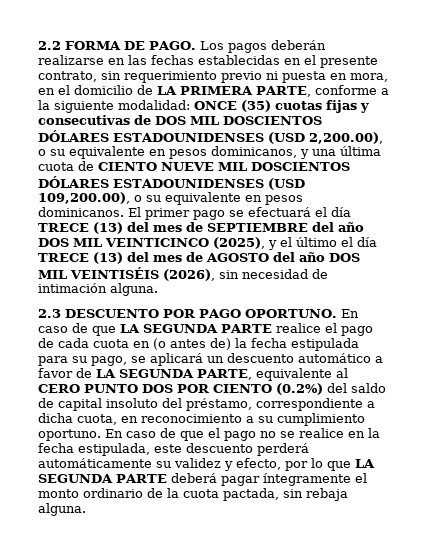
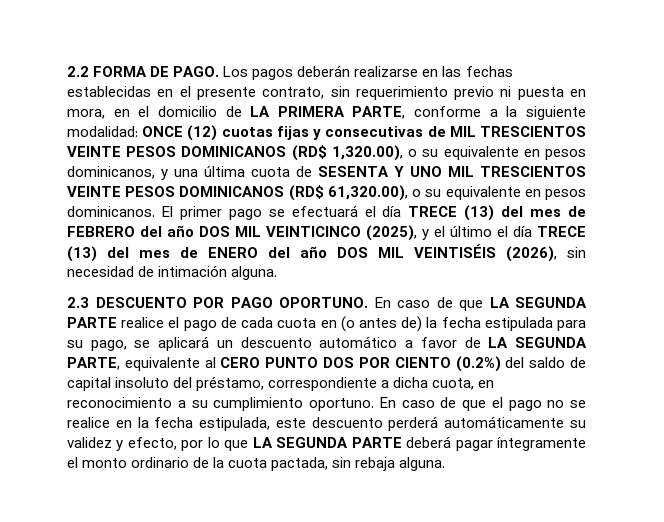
- Los pagos deberán realizarse en las fechas establecidas en el presente contrato, sin requerimiento previo ni puesta en mora, en el domicilio de LA PRIMERA PARTE, conforme a la siguiente modalidad: ONCE (35) cuotas fijas y consecutivas de DOS MIL DOSCIENTOS DÓLARES ESTADOUNIDENSES (USD 2,200.00), o su equivalente en pesos dominicanos, y una última cuota de CIENTO NUEVE MIL DOSCIENTOS DÓLARES ESTADOUNIDENSES (USD 109,200.00), o su equivalente en pesos dominicanos.
+ Los pagos deberán realizarse en las fechas establecidas en el presente contrato, sin requerimiento previo ni puesta en mora, en el domicilio de LA PRIMERA PARTE, conforme a la siguiente modalidad: ONCE (12) cuotas fijas y consecutivas de MIL TRESCIENTOS VEINTE PESOS DOMINICANOS (RD$ 1,320.00), o su equivalente en pesos dominicanos, y una última cuota de SESENTA Y UNO MIL TRESCIENTOS VEINTE PESOS DOMINICANOS (RD$ 61,320.00), o su equivalente en pesos dominicanos.
- El primer pago se efectuará el día TRECE (13) del mes de SEPTIEMBRE del año DOS MIL VEINTICINCO (2025), y el último el día TRECE (13) del mes de AGOSTO del año DOS MIL VEINTISÉIS (2026), sin necesidad de intimación alguna.
+ El primer pago se efectuará el día TRECE (13) del mes de FEBRERO del año DOS MIL VEINTICINCO (2025), y el último el día TRECE (13) del mes de ENERO del año DOS MIL VEINTISÉIS (2026), sin necesidad de intimación alguna.

